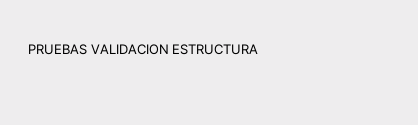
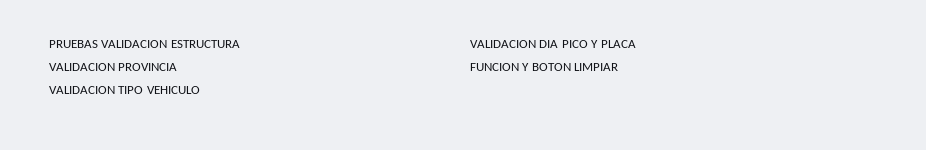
+ VALIDACION PROVINCIA
+ VALIDACION TIPO VEHICULO
+ VALIDACION DIA PICO Y PLACA
+ FUNCION Y BOTON LIMPIAR

